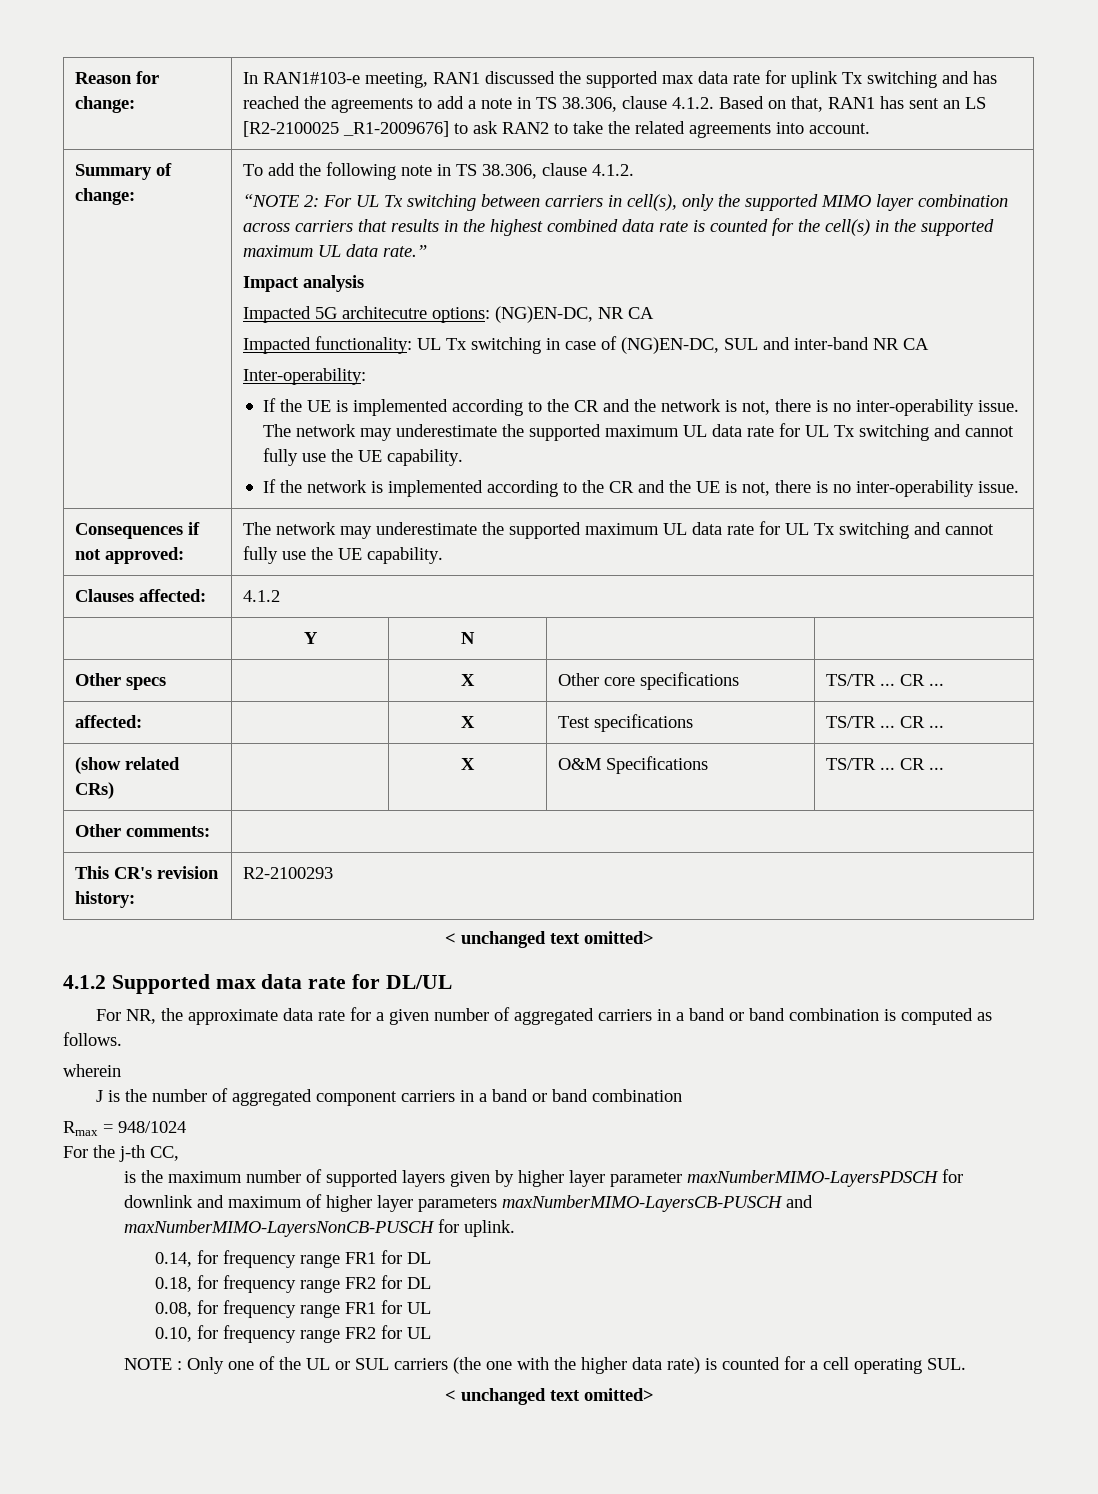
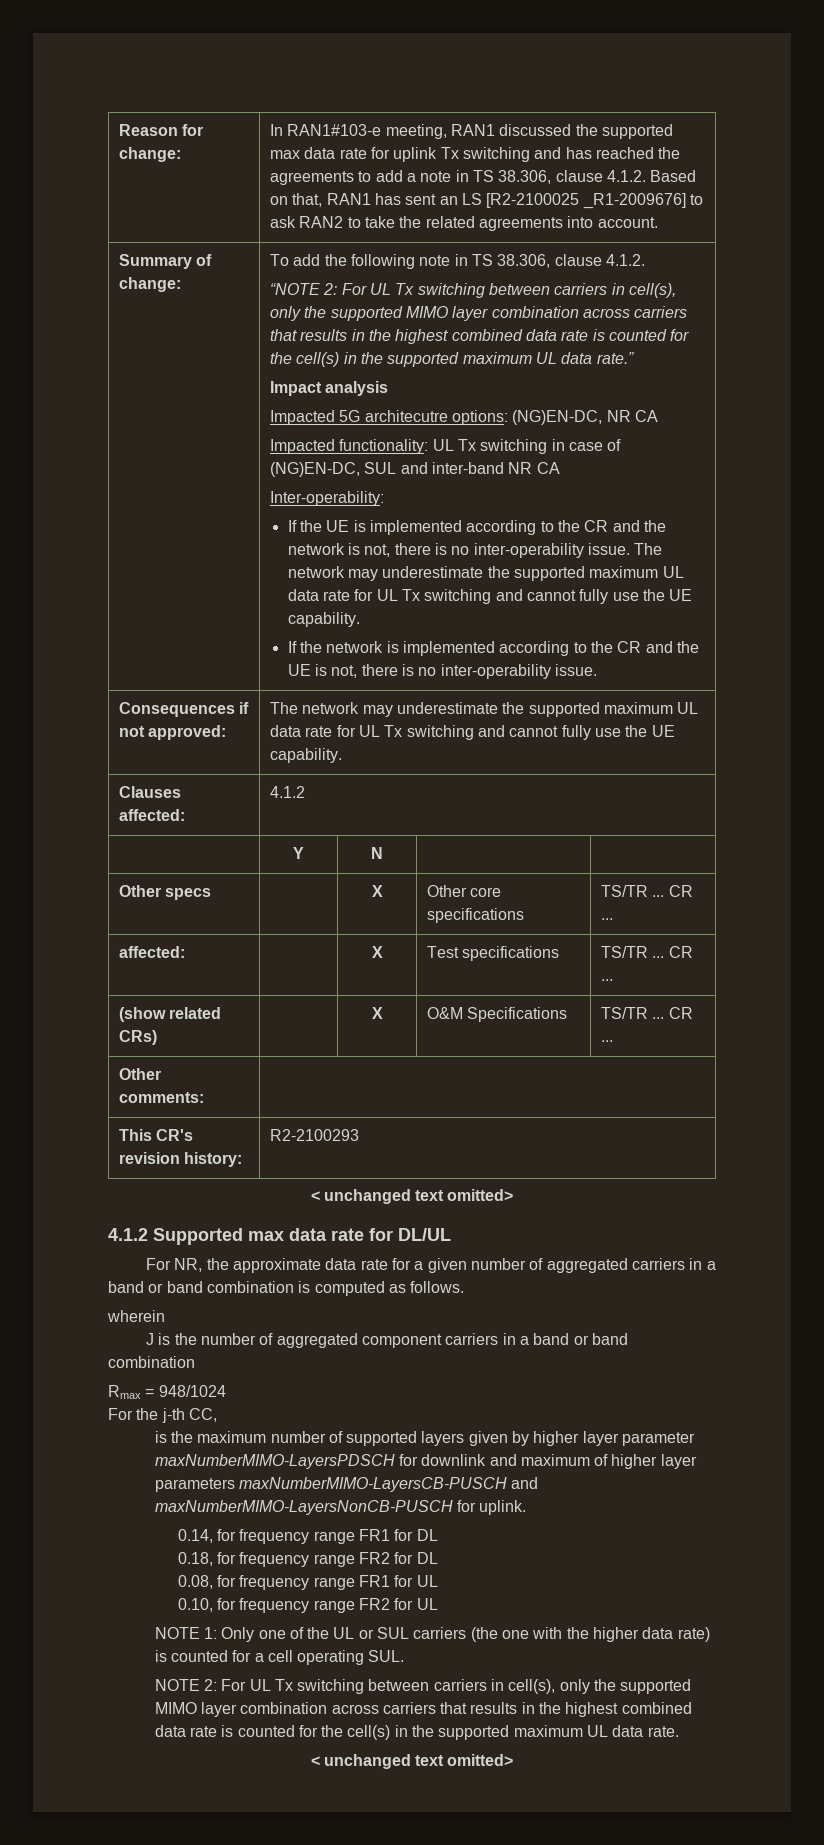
- NOTE : Only one of the UL or SUL carriers (the one with the higher data rate) is counted for a cell operating SUL.
+ NOTE 1: Only one of the UL or SUL carriers (the one with the higher data rate) is counted for a cell operating SUL.
+ NOTE 2: For UL Tx switching between carriers in cell(s), only the supported MIMO layer combination across carriers that results in the highest combined data rate is counted for the cell(s) in the supported maximum UL data rate.

